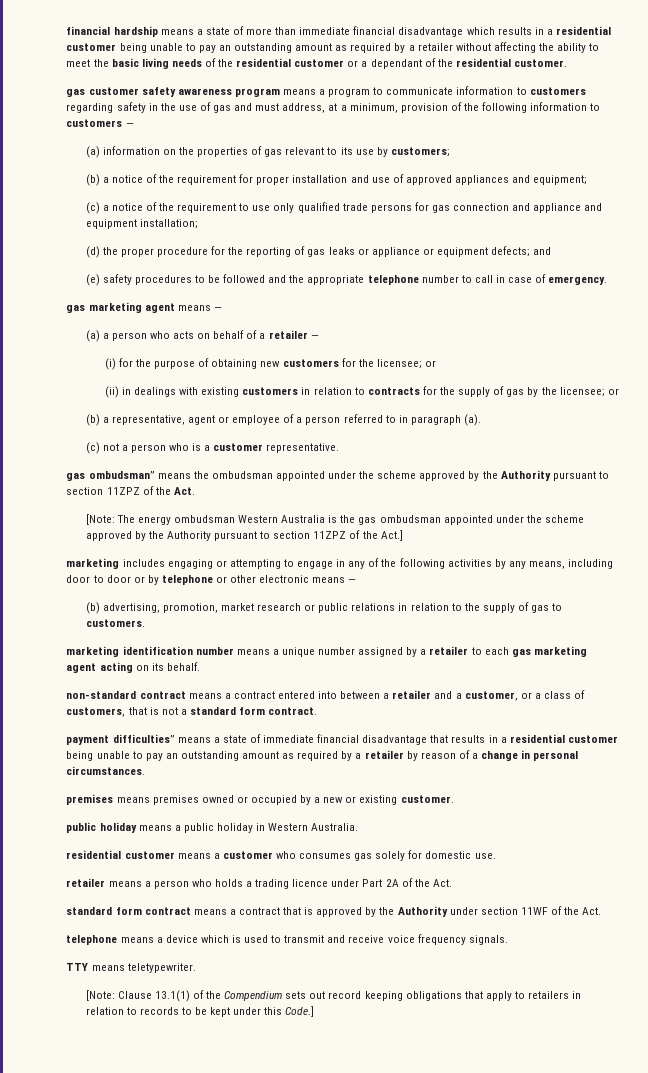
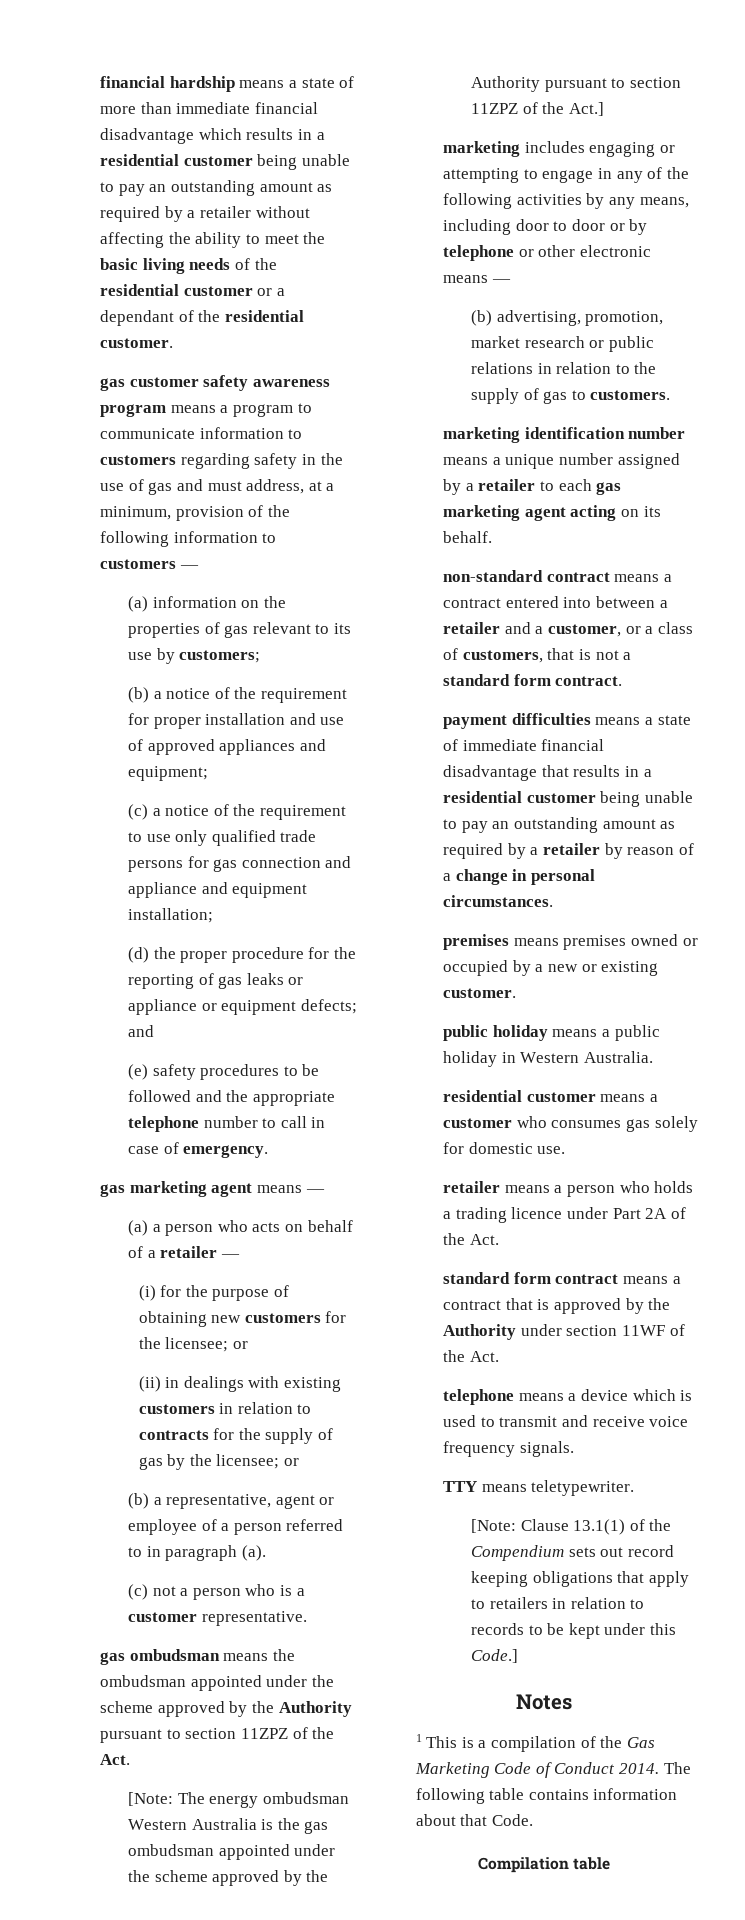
- gas ombudsman” means the ombudsman appointed under the scheme approved by the Authority pursuant to section 11ZPZ of the Act.
+ gas ombudsman means the ombudsman appointed under the scheme approved by the Authority pursuant to section 11ZPZ of the Act.
- payment difficulties” means a state of immediate financial disadvantage that results in a residential customer being unable to pay an outstanding amount as required by a retailer by reason of a change in personal circumstances.
+ payment difficulties means a state of immediate financial disadvantage that results in a residential customer being unable to pay an outstanding amount as required by a retailer by reason of a change in personal circumstances.
+ Notes
+ 1 This is a compilation of the Gas Marketing Code of Conduct 2014. The following table contains information about that Code.
+ Compilation table

